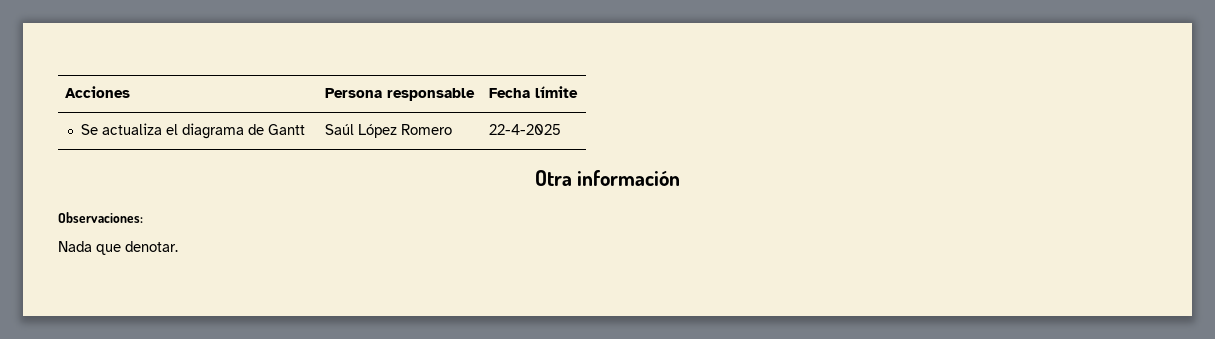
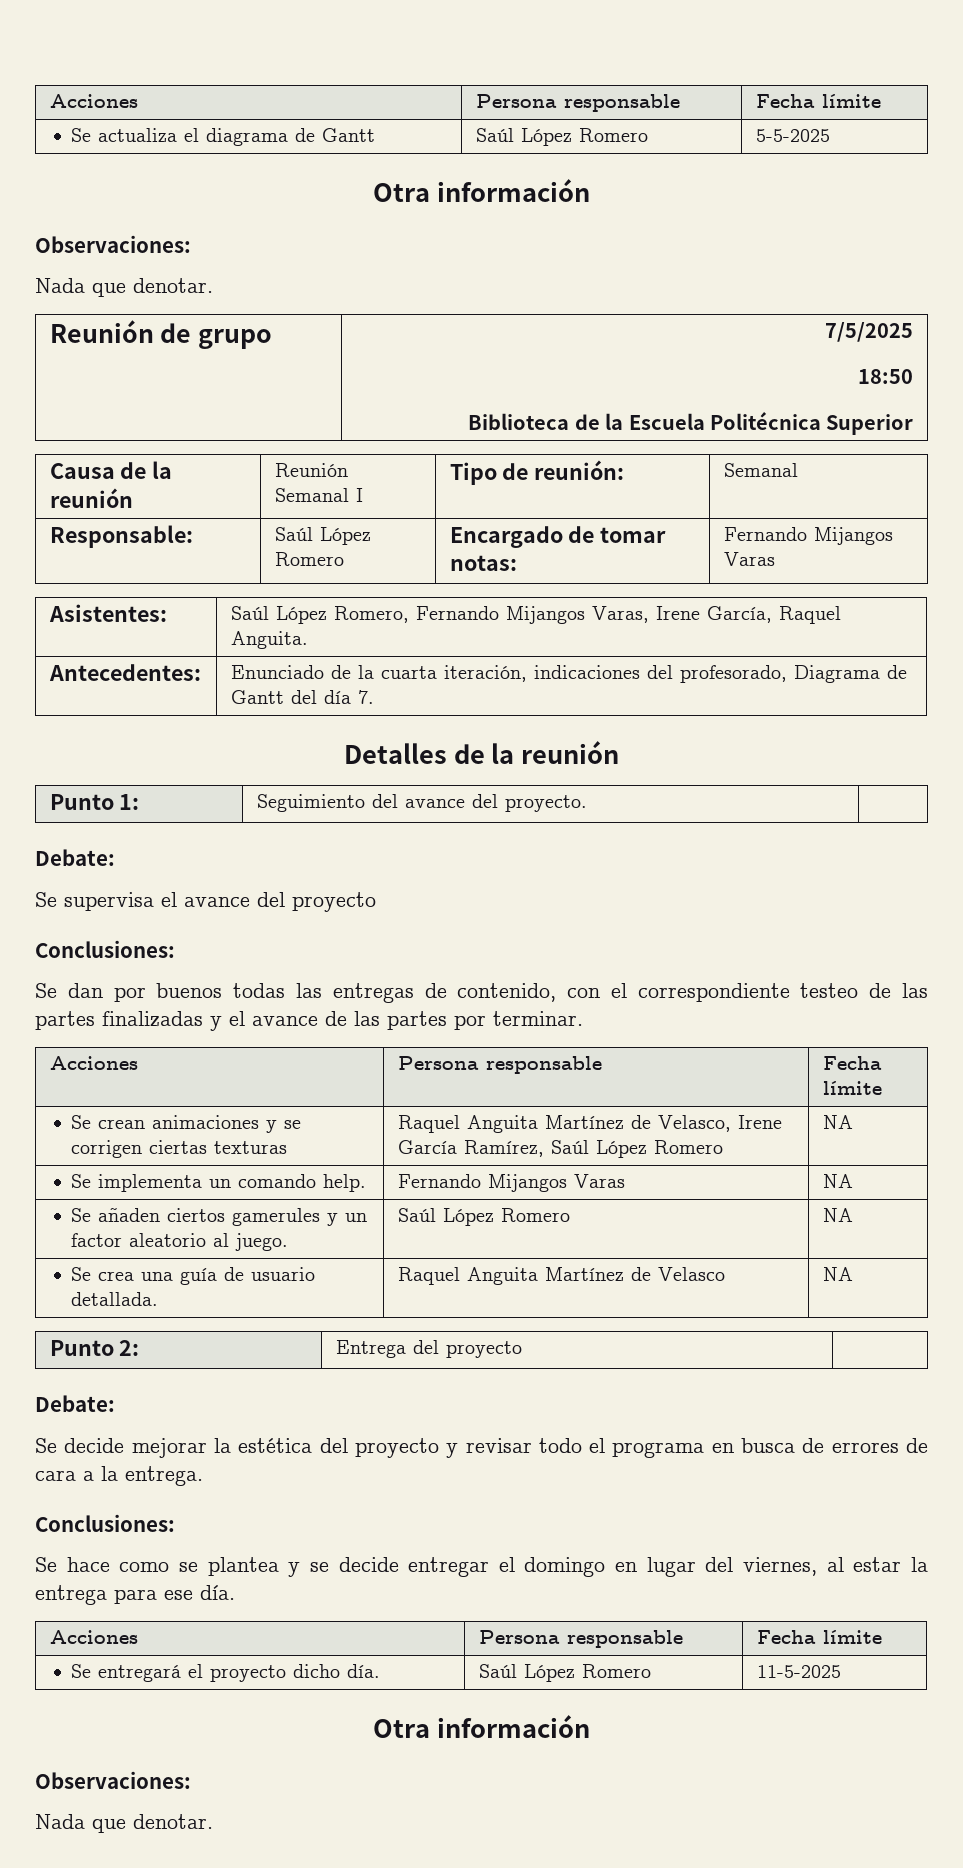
- Se actualiza el diagrama de Gantt | Saúl López Romero | 22-4-2025
+ Se actualiza el diagrama de Gantt | Saúl López Romero | 5-5-2025
+ Otra información
+ Observaciones:
+ Nada que denotar.
+ Reunión de grupo | 7/5/2025
+ 18:50
+ Biblioteca de la Escuela Politécnica Superior
+ Causa de la reunión | Reunión Semanal I | Tipo de reunión: | Semanal
+ Responsable: | Saúl López Romero | Encargado de tomar notas: | Fernando Mijangos Varas
+ Asistentes: | Saúl López Romero, Fernando Mijangos Varas, Irene García, Raquel Anguita.
+ Antecedentes: | Enunciado de la cuarta iteración, indicaciones del profesorado, Diagrama de Gantt del día 7.
+ Detalles de la reunión
+ Punto 1: | Seguimiento del avance del proyecto. |
+ Debate:
+ Se supervisa el avance del proyecto
+ Conclusiones:
+ Se dan por buenos todas las entregas de contenido, con el correspondiente testeo de las partes finalizadas y el avance de las partes por terminar.
+ Acciones | Persona responsable | Fecha límite
+ Se crean animaciones y se corrigen ciertas texturas | Raquel Anguita Martínez de Velasco, Irene García Ramírez, Saúl López Romero | NA
+ Se implementa un comando help. | Fernando Mijangos Varas | NA
+ Se añaden ciertos gamerules y un factor aleatorio al juego. | Saúl López Romero | NA
+ Se crea una guía de usuario detallada. | Raquel Anguita Martínez de Velasco | NA
+ Punto 2: | Entrega del proyecto |
+ Debate:
+ Se decide mejorar la estética del proyecto y revisar todo el programa en busca de errores de cara a la entrega.
+ Conclusiones:
+ Se hace como se plantea y se decide entregar el domingo en lugar del viernes, al estar la entrega para ese día.
+ Acciones | Persona responsable | Fecha límite
+ Se entregará el proyecto dicho día. | Saúl López Romero | 11-5-2025

